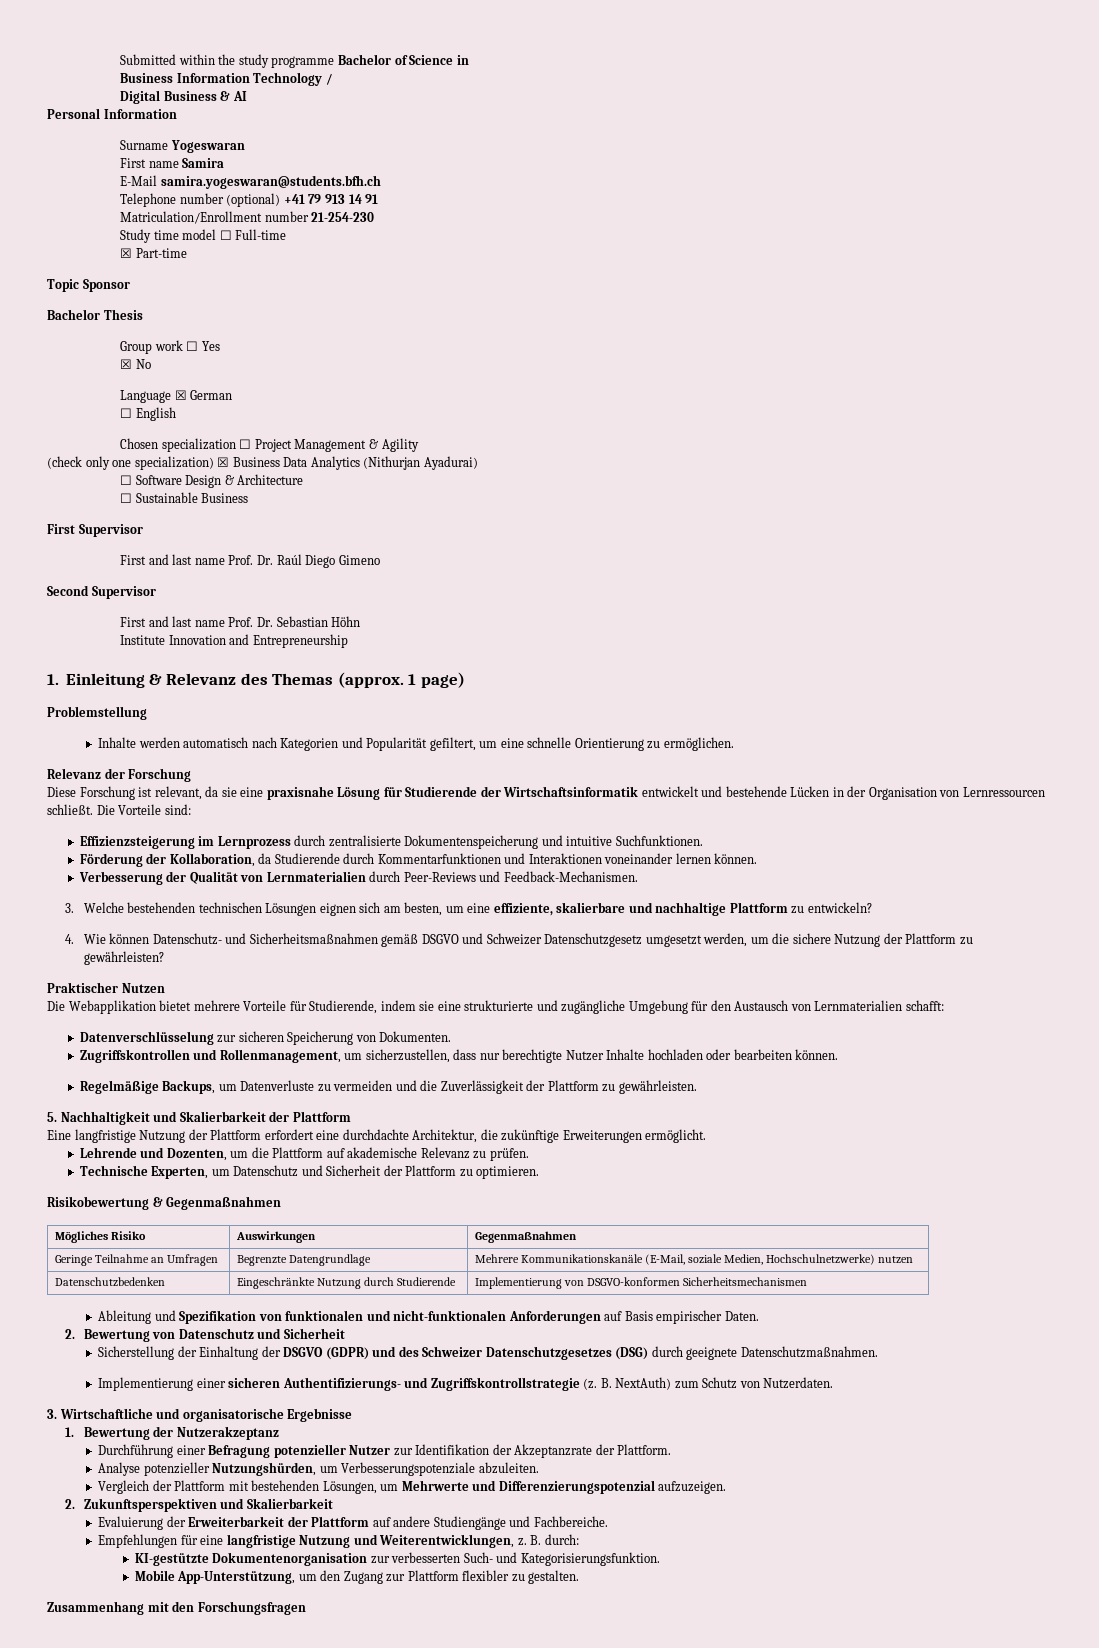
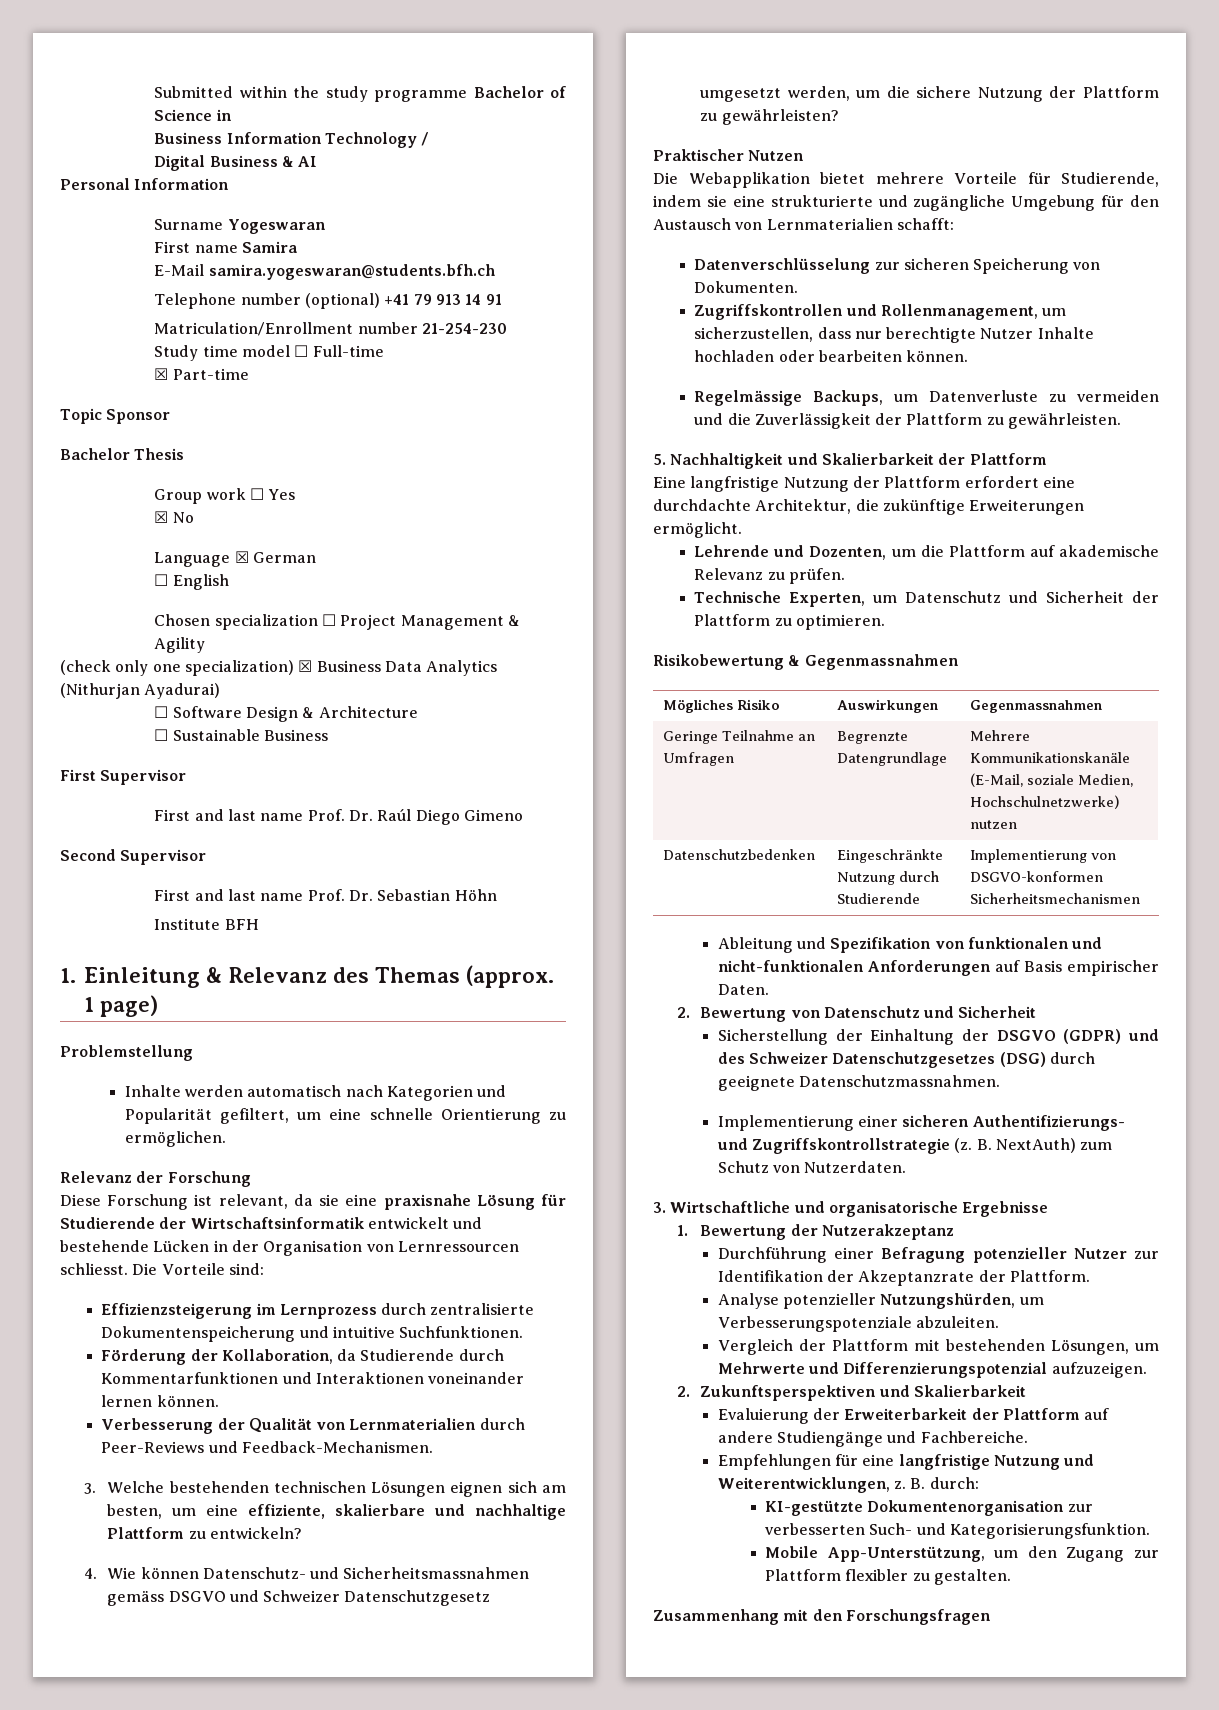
- Institute Innovation and Entrepreneurship
+ Institute BFH
- Diese Forschung ist relevant, da sie eine praxisnahe Lösung für Studierende der Wirtschaftsinformatik entwickelt und bestehende Lücken in der Organisation von Lernressourcen schließt.
+ Diese Forschung ist relevant, da sie eine praxisnahe Lösung für Studierende der Wirtschaftsinformatik entwickelt und bestehende Lücken in der Organisation von Lernressourcen schliesst.
- 4. Wie können Datenschutz- und Sicherheitsmaßnahmen gemäß DSGVO und Schweizer Datenschutzgesetz umgesetzt werden, um die sichere Nutzung der Plattform zu gewährleisten?
+ 4. Wie können Datenschutz- und Sicherheitsmassnahmen gemäss DSGVO und Schweizer Datenschutzgesetz umgesetzt werden, um die sichere Nutzung der Plattform zu gewährleisten?
- Regelmäßige Backups, um Datenverluste zu vermeiden und die Zuverlässigkeit der Plattform zu gewährleisten.
+ Regelmässige Backups, um Datenverluste zu vermeiden und die Zuverlässigkeit der Plattform zu gewährleisten.
- Risikobewertung & Gegenmaßnahmen
+ Risikobewertung & Gegenmassnahmen
- Mögliches Risiko | Auswirkungen | Gegenmaßnahmen
+ Mögliches Risiko | Auswirkungen | Gegenmassnahmen
- Sicherstellung der Einhaltung der DSGVO (GDPR) und des Schweizer Datenschutzgesetzes (DSG) durch geeignete Datenschutzmaßnahmen.
+ Sicherstellung der Einhaltung der DSGVO (GDPR) und des Schweizer Datenschutzgesetzes (DSG) durch geeignete Datenschutzmassnahmen.

